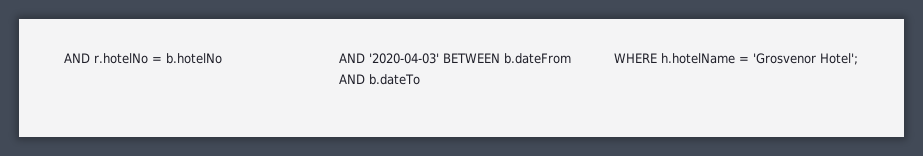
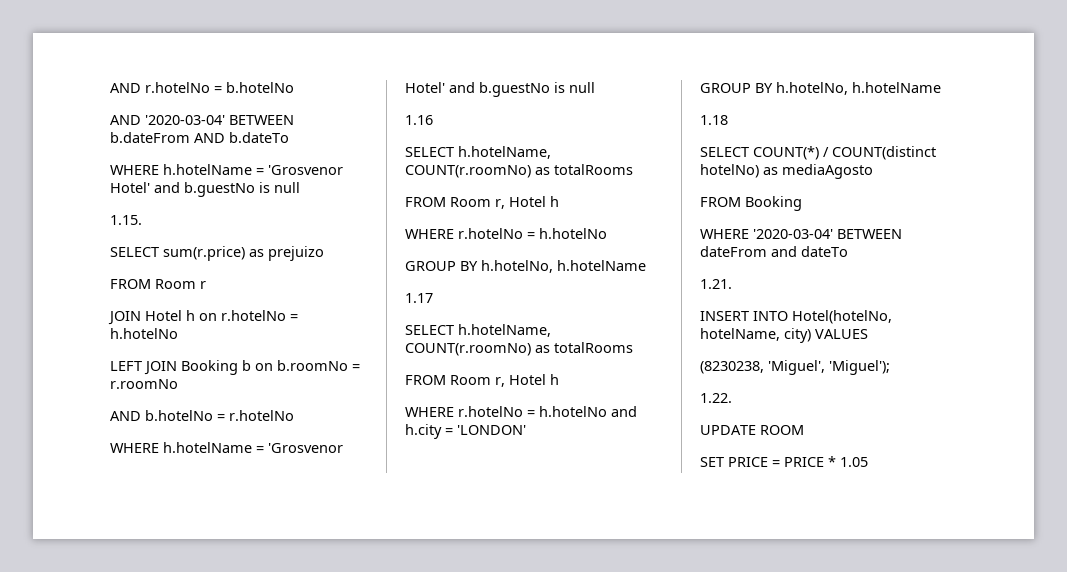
- AND '2020-04-03' BETWEEN b.dateFrom AND b.dateTo
- WHERE h.hotelName = 'Grosvenor Hotel';
+ AND '2020-03-04' BETWEEN b.dateFrom AND b.dateTo
+ WHERE h.hotelName = 'Grosvenor Hotel' and b.guestNo is null
+ 1.15.
+ SELECT sum(r.price) as prejuizo
+ FROM Room r
+ JOIN Hotel h on r.hotelNo = h.hotelNo
+ LEFT JOIN Booking b on b.roomNo = r.roomNo
+ AND b.hotelNo = r.hotelNo
+ WHERE h.hotelName = 'Grosvenor Hotel' and b.guestNo is null
+ 1.16
+ SELECT h.hotelName, COUNT(r.roomNo) as totalRooms
+ FROM Room r, Hotel h
+ WHERE r.hotelNo = h.hotelNo
+ GROUP BY h.hotelNo, h.hotelName
+ 1.17
+ SELECT h.hotelName, COUNT(r.roomNo) as totalRooms
+ FROM Room r, Hotel h
+ WHERE r.hotelNo = h.hotelNo and h.city = 'LONDON'
+ GROUP BY h.hotelNo, h.hotelName
+ 1.18
+ SELECT COUNT(*) / COUNT(distinct hotelNo) as mediaAgosto
+ FROM Booking
+ WHERE '2020-03-04' BETWEEN dateFrom and dateTo
+ 1.21.
+ INSERT INTO Hotel(hotelNo, hotelName, city) VALUES
+ (8230238, 'Miguel', 'Miguel');
+ 1.22.
+ UPDATE ROOM
+ SET PRICE = PRICE * 1.05

